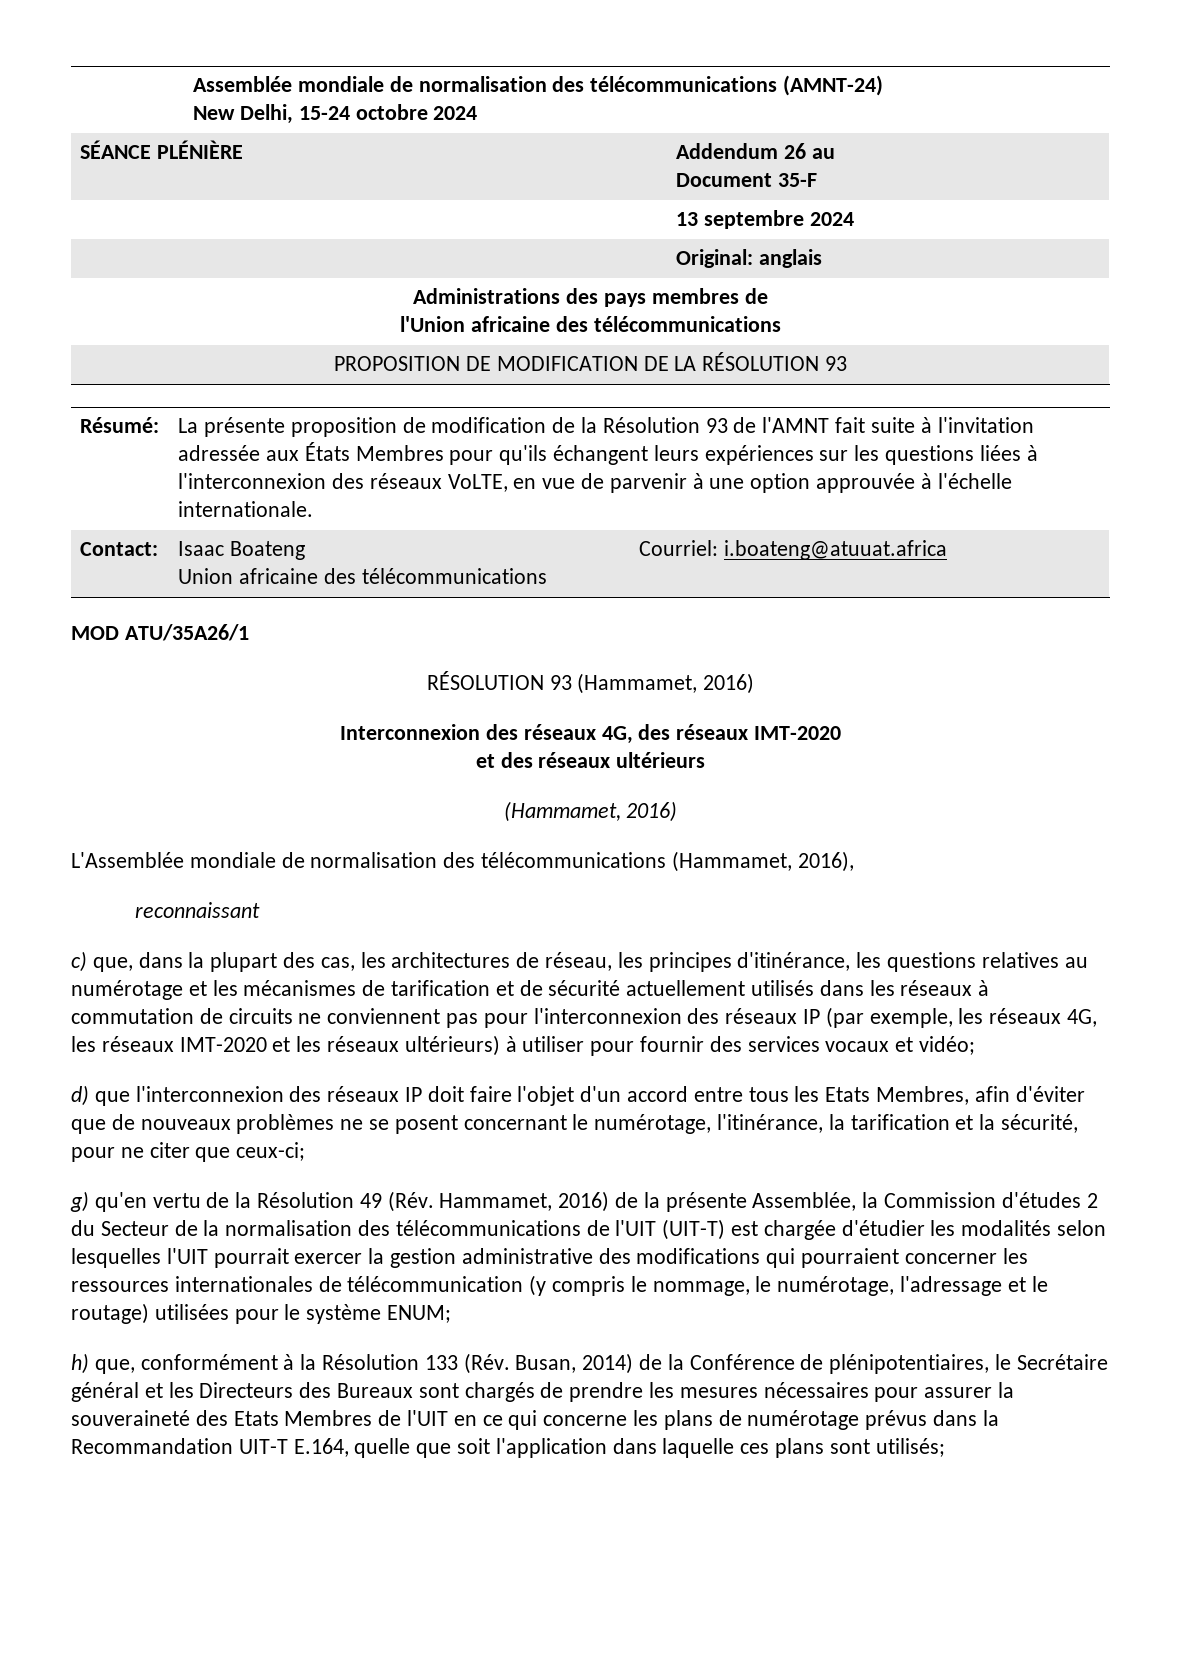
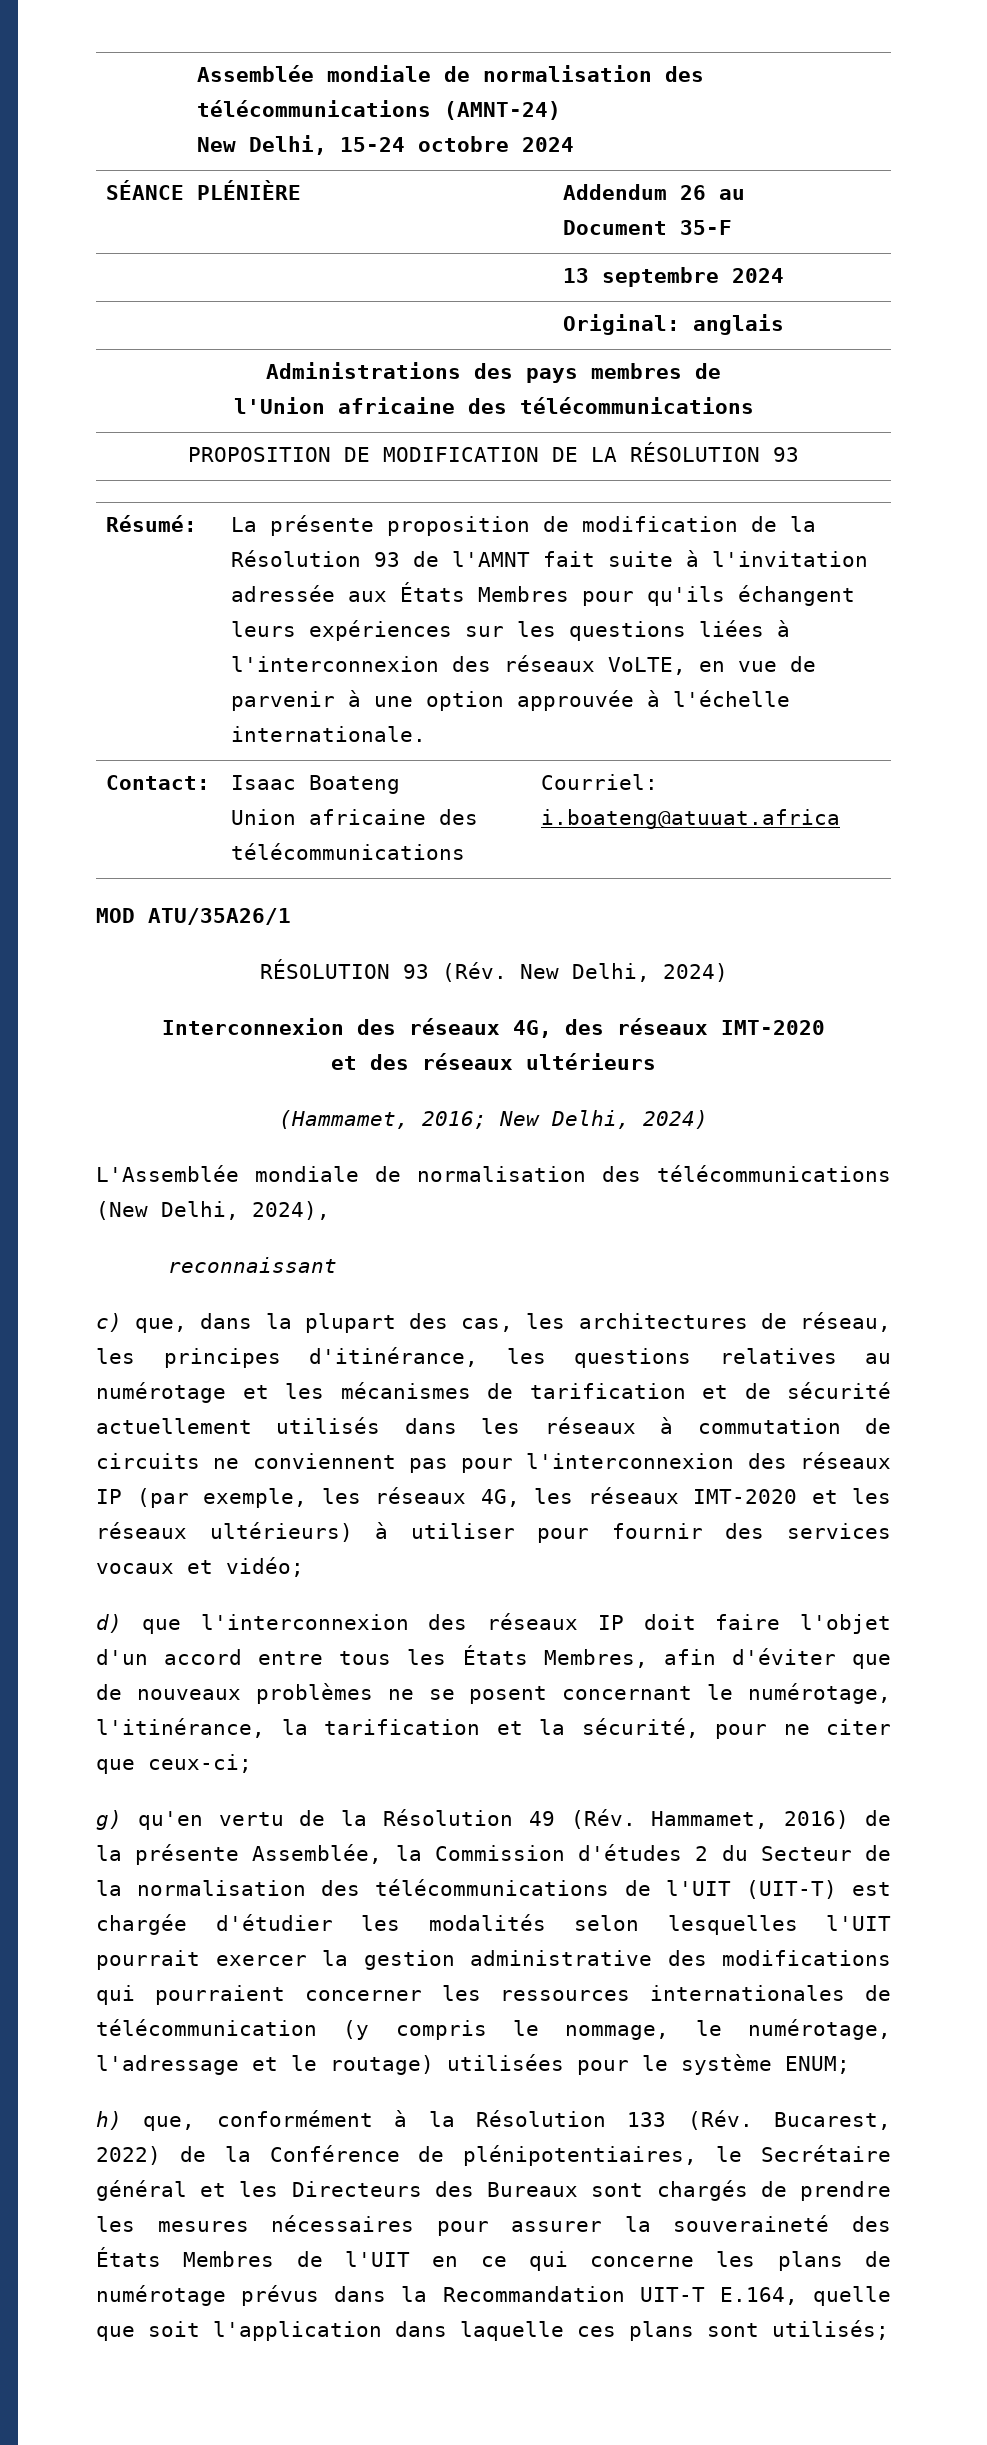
- RÉSOLUTION 93 (Hammamet, 2016)
+ RÉSOLUTION 93 (Rév. New Delhi, 2024)
  et des réseaux ultérieurs
- (Hammamet, 2016)
+ (Hammamet, 2016; New Delhi, 2024)
- L'Assemblée mondiale de normalisation des télécommunications (Hammamet, 2016),
+ L'Assemblée mondiale de normalisation des télécommunications (New Delhi, 2024),
- d) que l'interconnexion des réseaux IP doit faire l'objet d'un accord entre tous les Etats Membres, afin d'éviter que de nouveaux problèmes ne se posent concernant le numérotage, l'itinérance, la tarification et la sécurité, pour ne citer que ceux-ci;
+ d) que l'interconnexion des réseaux IP doit faire l'objet d'un accord entre tous les États Membres, afin d'éviter que de nouveaux problèmes ne se posent concernant le numérotage, l'itinérance, la tarification et la sécurité, pour ne citer que ceux-ci;
- h) que, conformément à la Résolution 133 (Rév. Busan, 2014) de la Conférence de plénipotentiaires, le Secrétaire général et les Directeurs des Bureaux sont chargés de prendre les mesures nécessaires pour assurer la souveraineté des Etats Membres de l'UIT en ce qui concerne les plans de numérotage prévus dans la Recommandation UIT-T E.164, quelle que soit l'application dans laquelle ces plans sont utilisés;
+ h) que, conformément à la Résolution 133 (Rév. Bucarest, 2022) de la Conférence de plénipotentiaires, le Secrétaire général et les Directeurs des Bureaux sont chargés de prendre les mesures nécessaires pour assurer la souveraineté des États Membres de l'UIT en ce qui concerne les plans de numérotage prévus dans la Recommandation UIT-T E.164, quelle que soit l'application dans laquelle ces plans sont utilisés;

